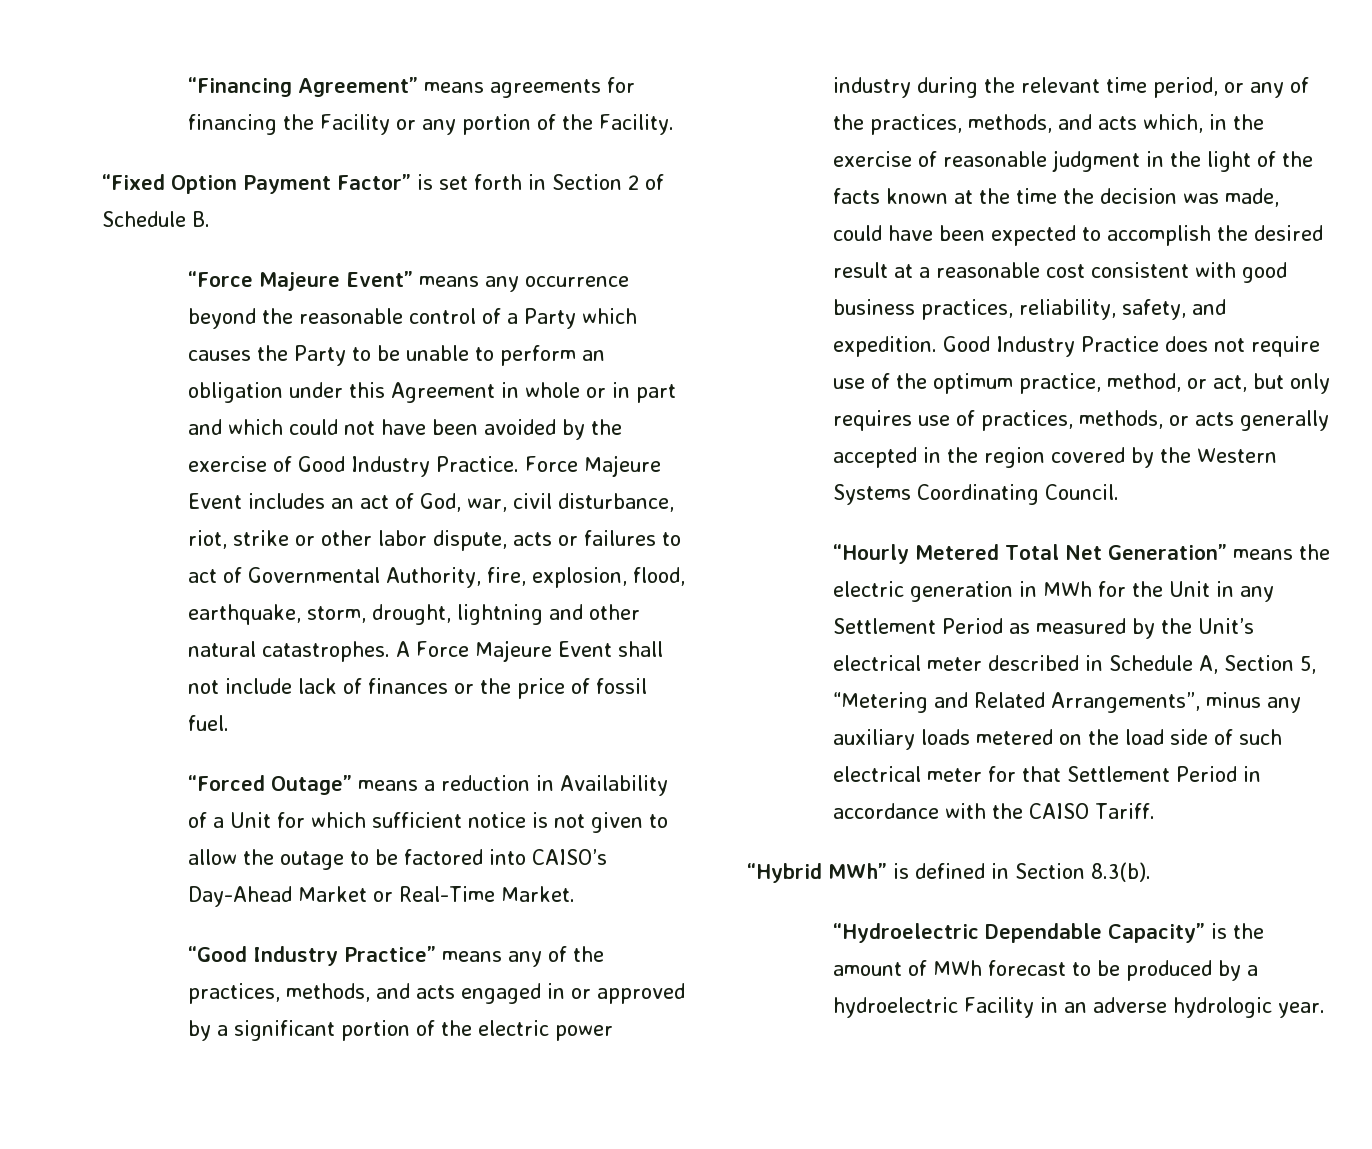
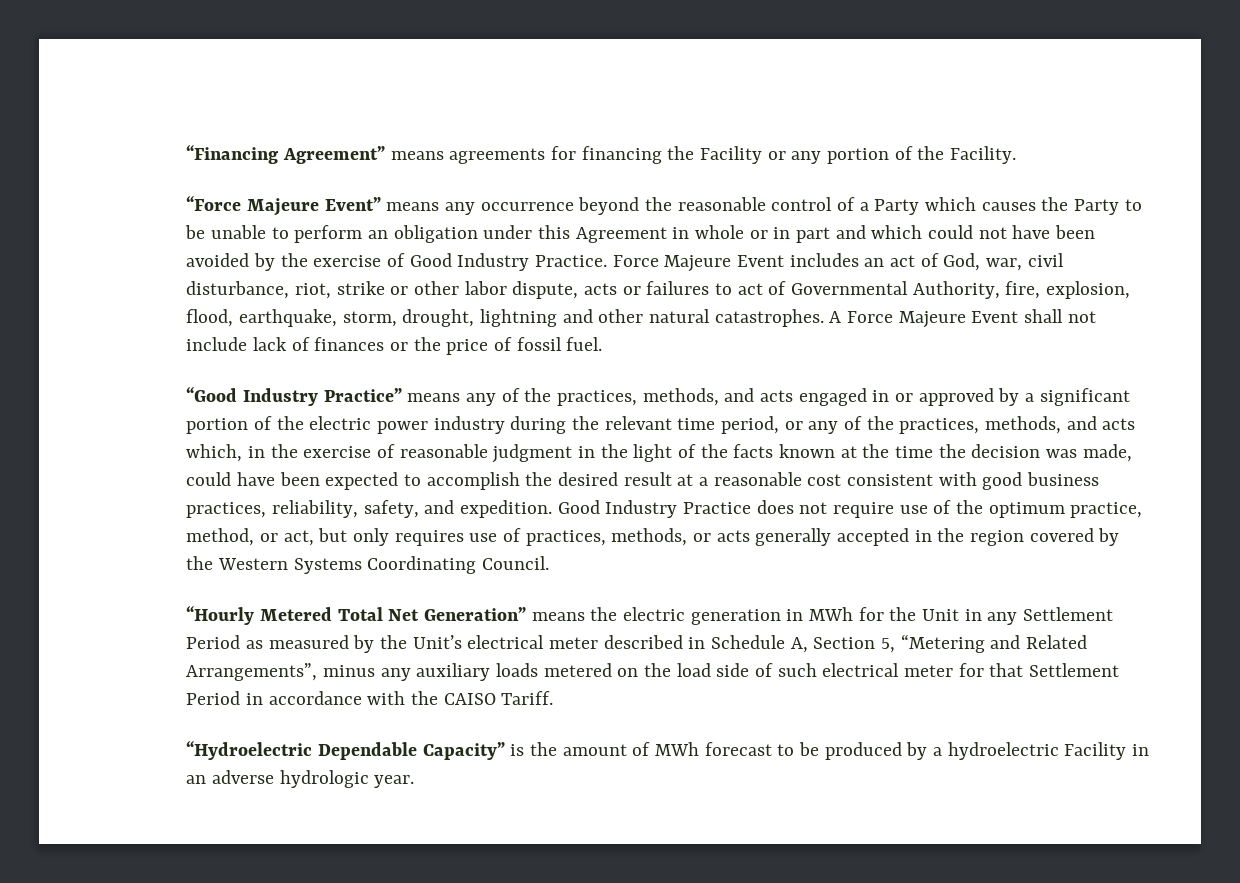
- “Fixed Option Payment Factor” is set forth in Section 2 of Schedule B.
- “Forced Outage” means a reduction in Availability of a Unit for which sufficient notice is not given to allow the outage to be factored into CAISO’s Day-Ahead Market or Real-Time Market.
- “Hybrid MWh” is defined in Section 8.3(b).

